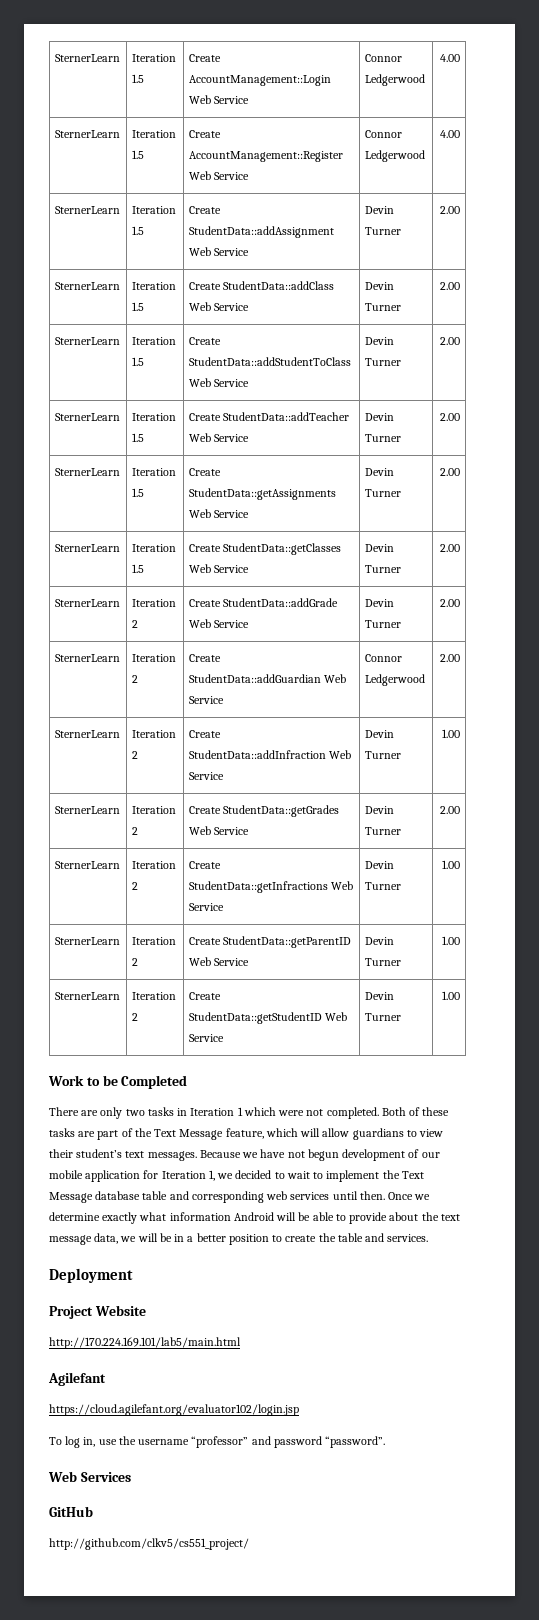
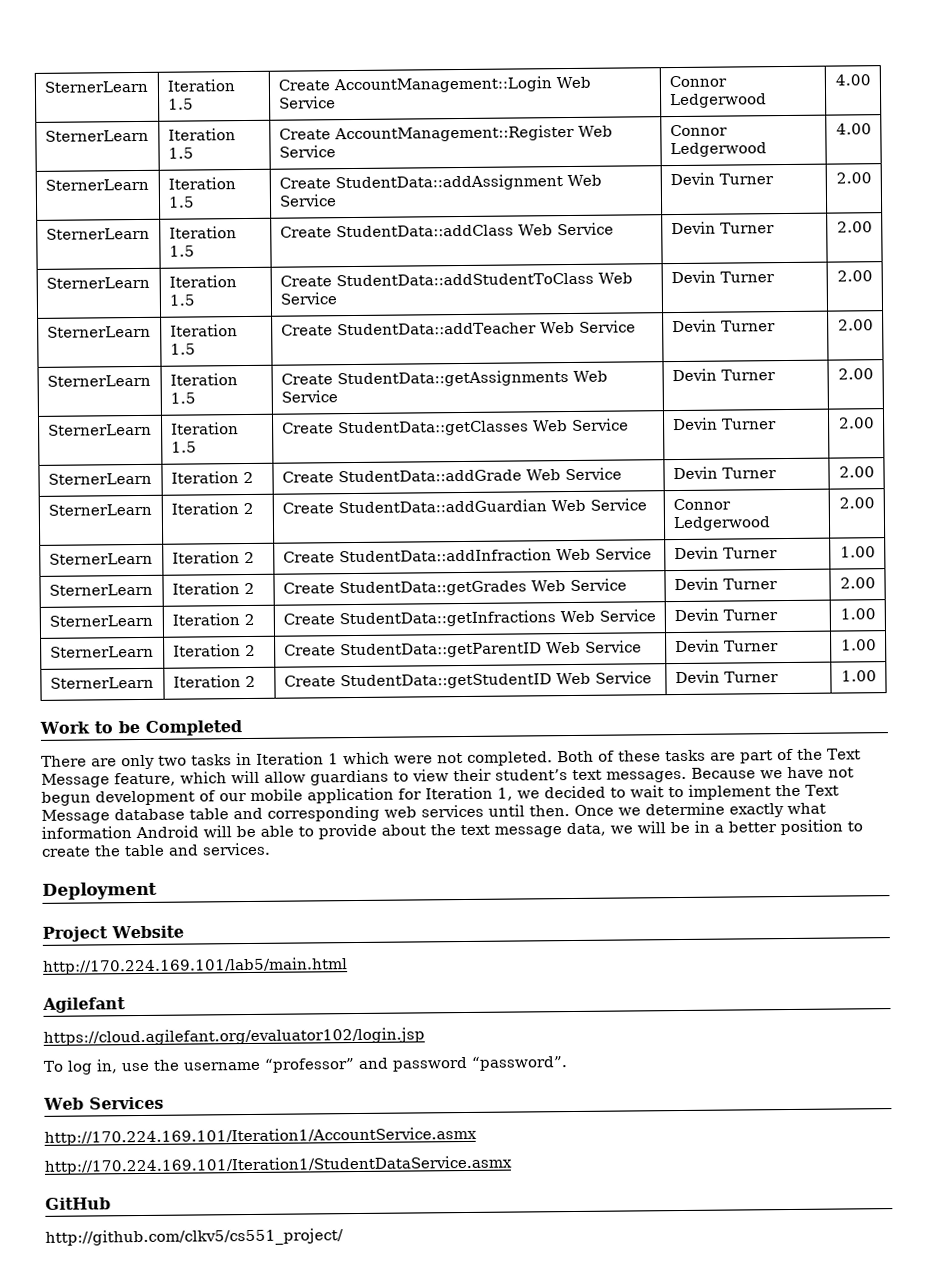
+ http://170.224.169.101/Iteration1/AccountService.asmx
+ http://170.224.169.101/Iteration1/StudentDataService.asmx

